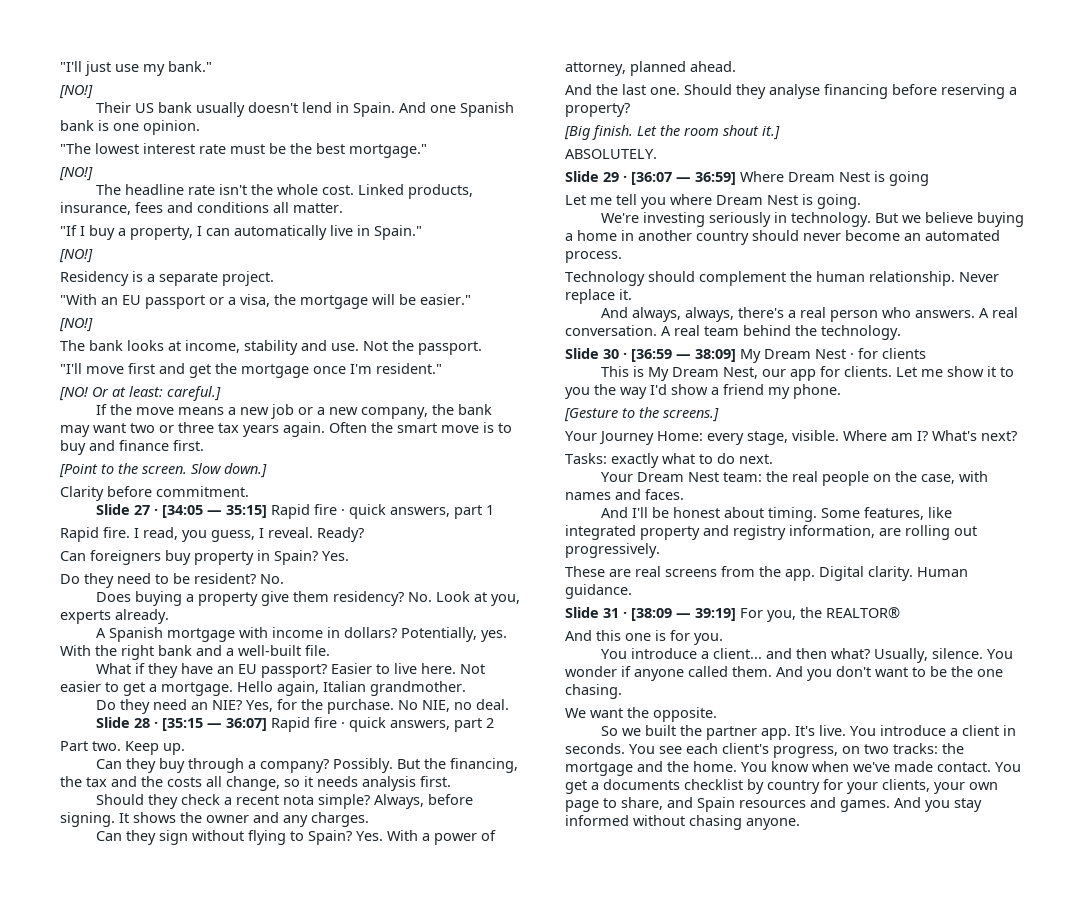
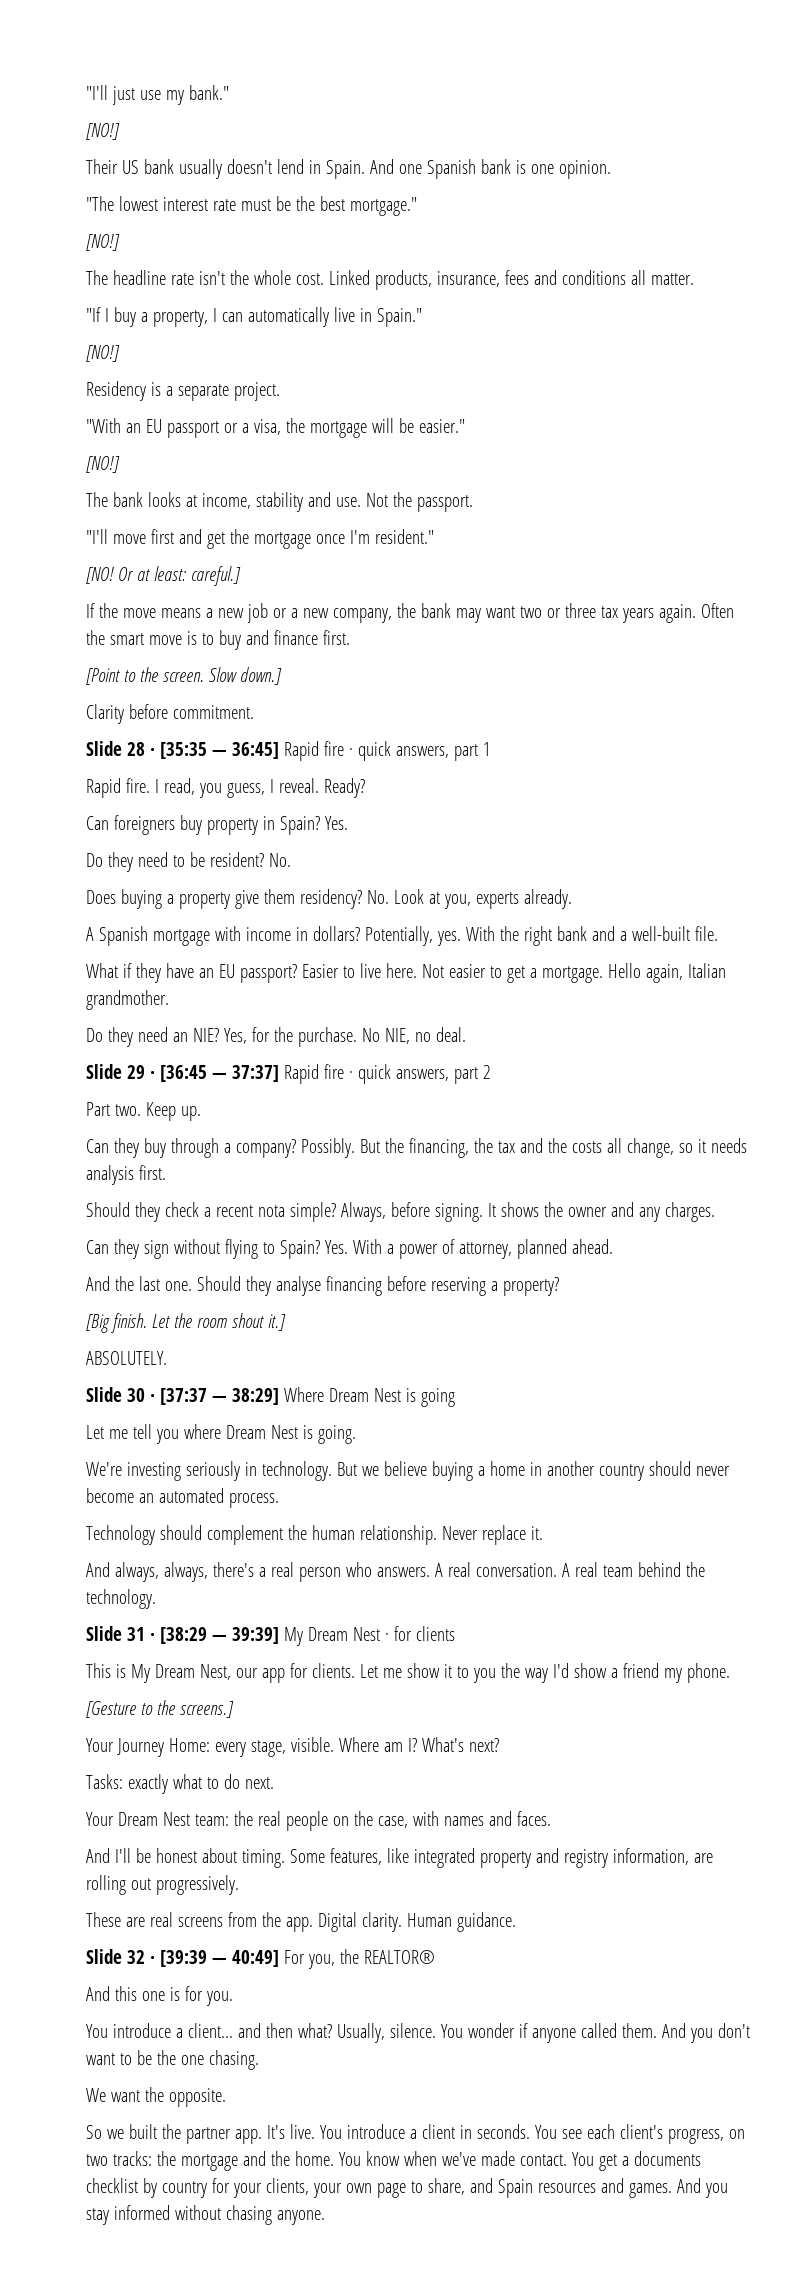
- Slide 27 · [34:05 — 35:15] Rapid fire · quick answers, part 1
+ Slide 28 · [35:35 — 36:45] Rapid fire · quick answers, part 1
- Slide 28 · [35:15 — 36:07] Rapid fire · quick answers, part 2
+ Slide 29 · [36:45 — 37:37] Rapid fire · quick answers, part 2
- Slide 29 · [36:07 — 36:59] Where Dream Nest is going
+ Slide 30 · [37:37 — 38:29] Where Dream Nest is going
- Slide 30 · [36:59 — 38:09] My Dream Nest · for clients
+ Slide 31 · [38:29 — 39:39] My Dream Nest · for clients
- Slide 31 · [38:09 — 39:19] For you, the REALTOR®
+ Slide 32 · [39:39 — 40:49] For you, the REALTOR®

